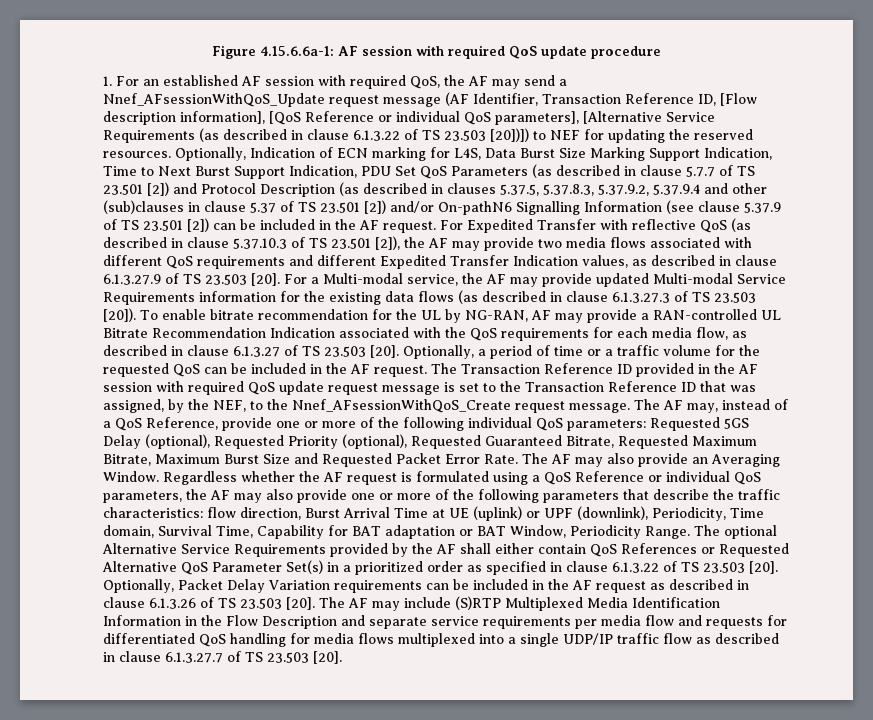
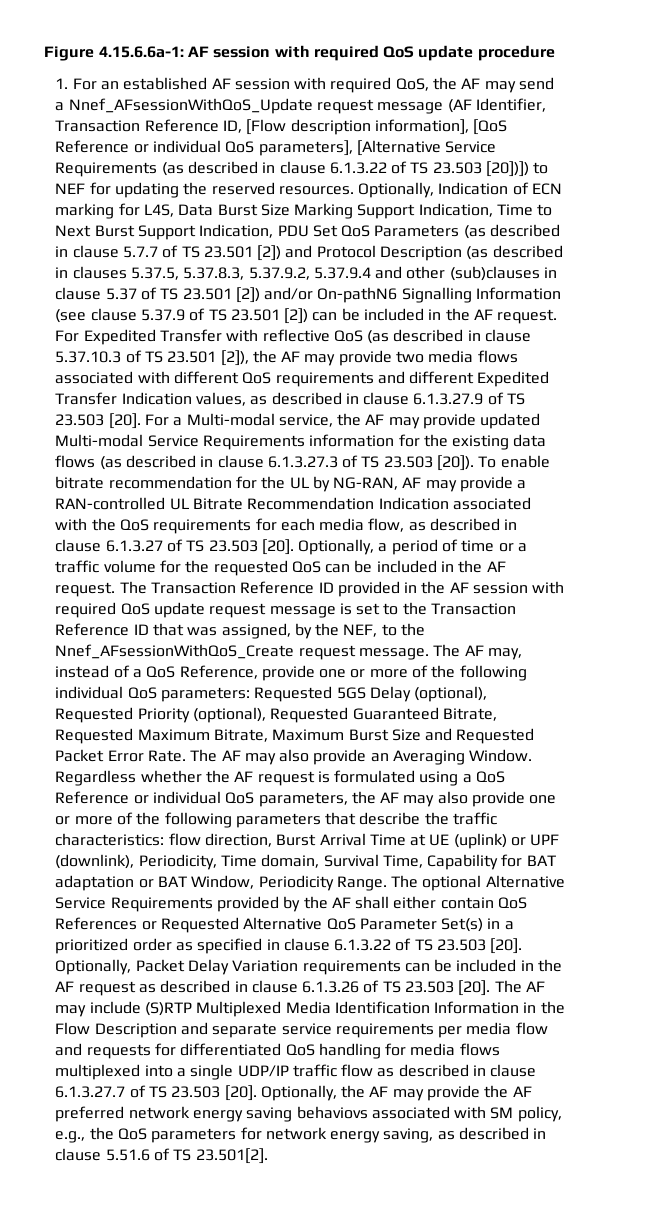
+ Optionally, the AF may provide the AF preferred network energy saving behaviovs associated with SM policy, e.g., the QoS parameters for network energy saving, as described in clause 5.51.6 of TS 23.501[2].

